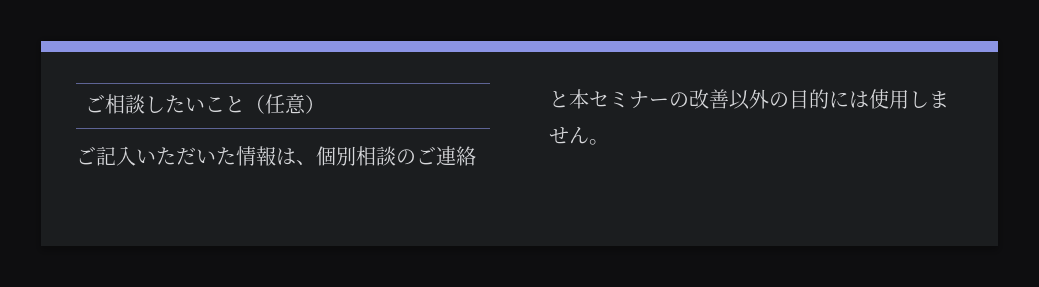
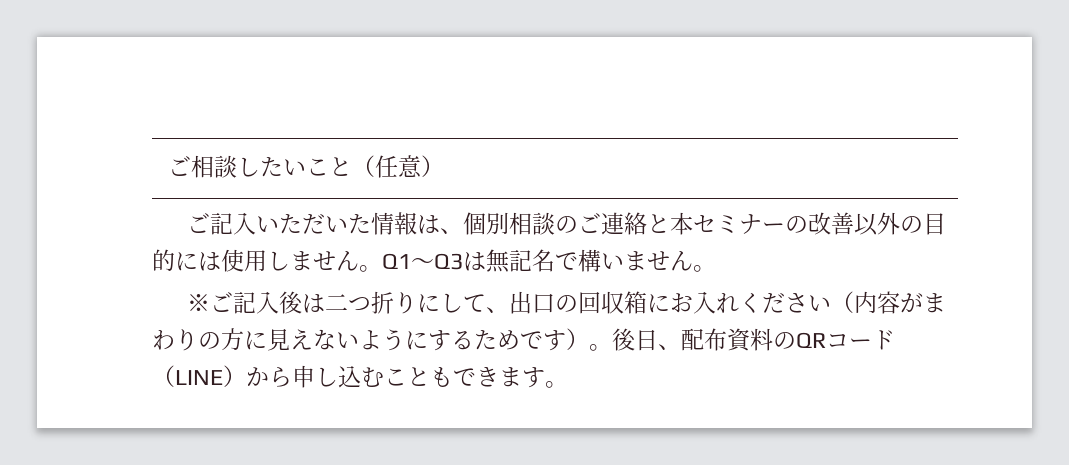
+ Q1〜Q3は無記名で構いません。
+ ※ご記入後は二つ折りにして、出口の回収箱にお入れください（内容がまわりの方に見えないようにするためです）。後日、配布資料のQRコード（LINE）から申し込むこともできます。

